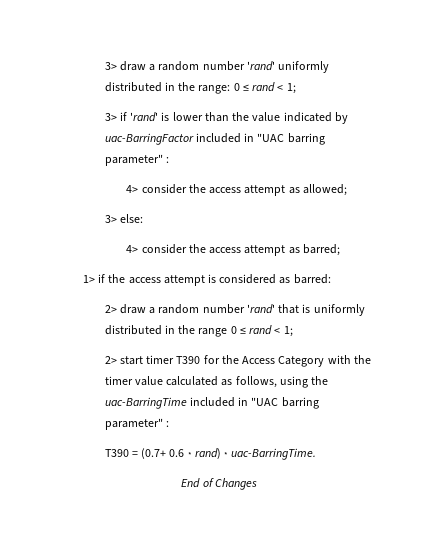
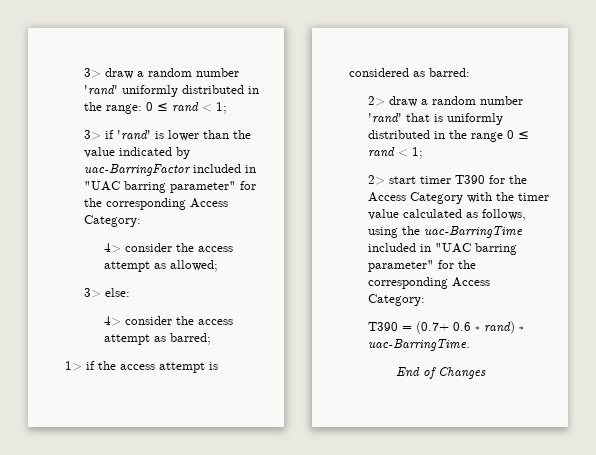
- 3> if 'rand' is lower than the value indicated by uac-BarringFactor included in "UAC barring parameter" :
+ 3> if 'rand' is lower than the value indicated by uac-BarringFactor included in "UAC barring parameter" for the corresponding Access Category:
- 2> start timer T390 for the Access Category with the timer value calculated as follows, using the uac-BarringTime included in "UAC barring parameter" :
+ 2> start timer T390 for the Access Category with the timer value calculated as follows, using the uac-BarringTime included in "UAC barring parameter" for the corresponding Access Category:

